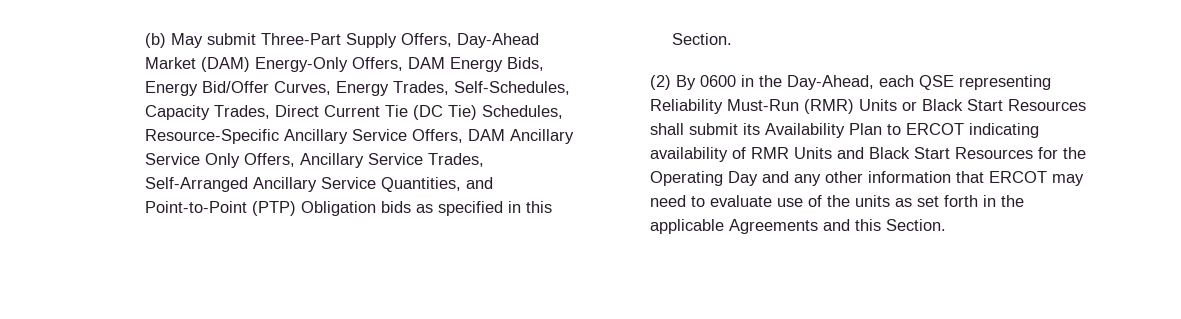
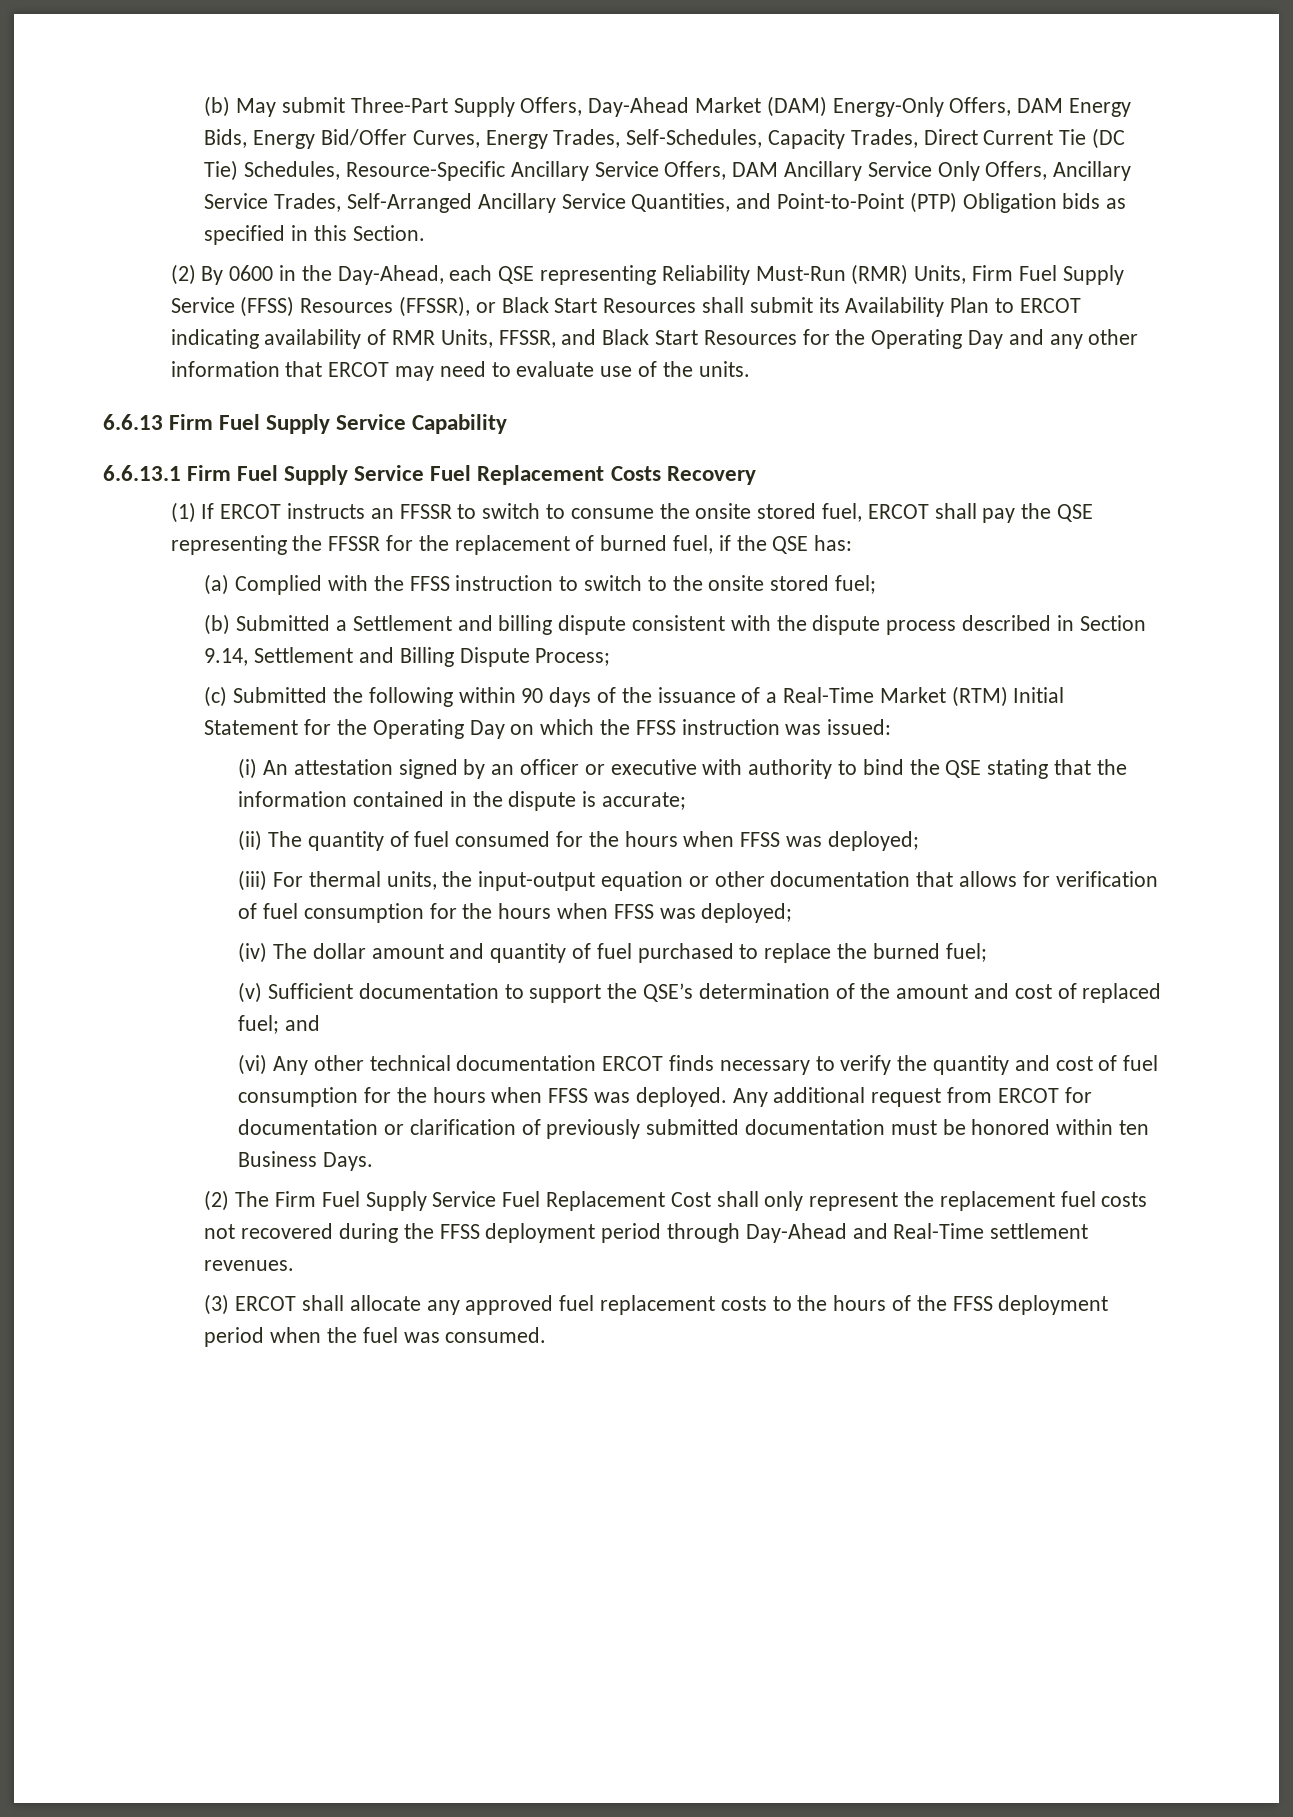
- (2) By 0600 in the Day-Ahead, each QSE representing Reliability Must-Run (RMR) Units or Black Start Resources shall submit its Availability Plan to ERCOT indicating availability of RMR Units and Black Start Resources for the Operating Day and any other information that ERCOT may need to evaluate use of the units as set forth in the applicable Agreements and this Section.
+ (2) By 0600 in the Day-Ahead, each QSE representing Reliability Must-Run (RMR) Units, Firm Fuel Supply Service (FFSS) Resources (FFSSR), or Black Start Resources shall submit its Availability Plan to ERCOT indicating availability of RMR Units, FFSSR, and Black Start Resources for the Operating Day and any other information that ERCOT may need to evaluate use of the units.
+ 6.6.13 Firm Fuel Supply Service Capability
+ 6.6.13.1 Firm Fuel Supply Service Fuel Replacement Costs Recovery
+ (1) If ERCOT instructs an FFSSR to switch to consume the onsite stored fuel, ERCOT shall pay the QSE representing the FFSSR for the replacement of burned fuel, if the QSE has:
+ (a) Complied with the FFSS instruction to switch to the onsite stored fuel;
+ (b) Submitted a Settlement and billing dispute consistent with the dispute process described in Section 9.14, Settlement and Billing Dispute Process;
+ (c) Submitted the following within 90 days of the issuance of a Real-Time Market (RTM) Initial Statement for the Operating Day on which the FFSS instruction was issued:
+ (i) An attestation signed by an officer or executive with authority to bind the QSE stating that the information contained in the dispute is accurate;
+ (ii) The quantity of fuel consumed for the hours when FFSS was deployed;
+ (iii) For thermal units, the input-output equation or other documentation that allows for verification of fuel consumption for the hours when FFSS was deployed;
+ (iv) The dollar amount and quantity of fuel purchased to replace the burned fuel;
+ (v) Sufficient documentation to support the QSE’s determination of the amount and cost of replaced fuel; and
+ (vi) Any other technical documentation ERCOT finds necessary to verify the quantity and cost of fuel consumption for the hours when FFSS was deployed. Any additional request from ERCOT for documentation or clarification of previously submitted documentation must be honored within ten Business Days.
+ (2) The Firm Fuel Supply Service Fuel Replacement Cost shall only represent the replacement fuel costs not recovered during the FFSS deployment period through Day-Ahead and Real-Time settlement revenues.
+ (3) ERCOT shall allocate any approved fuel replacement costs to the hours of the FFSS deployment period when the fuel was consumed.

